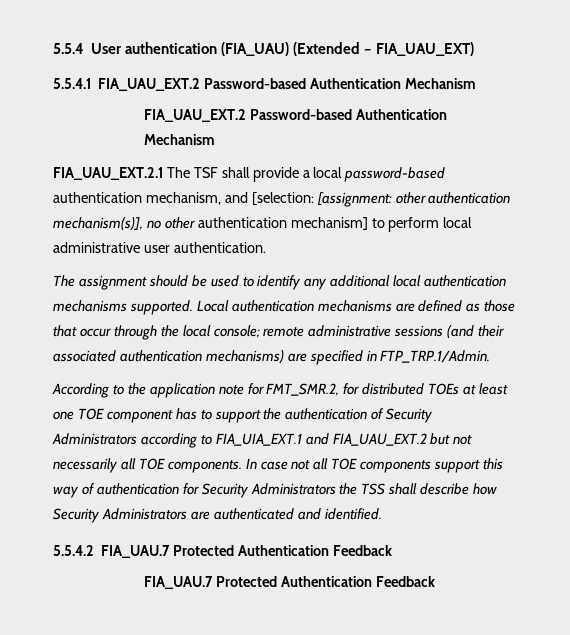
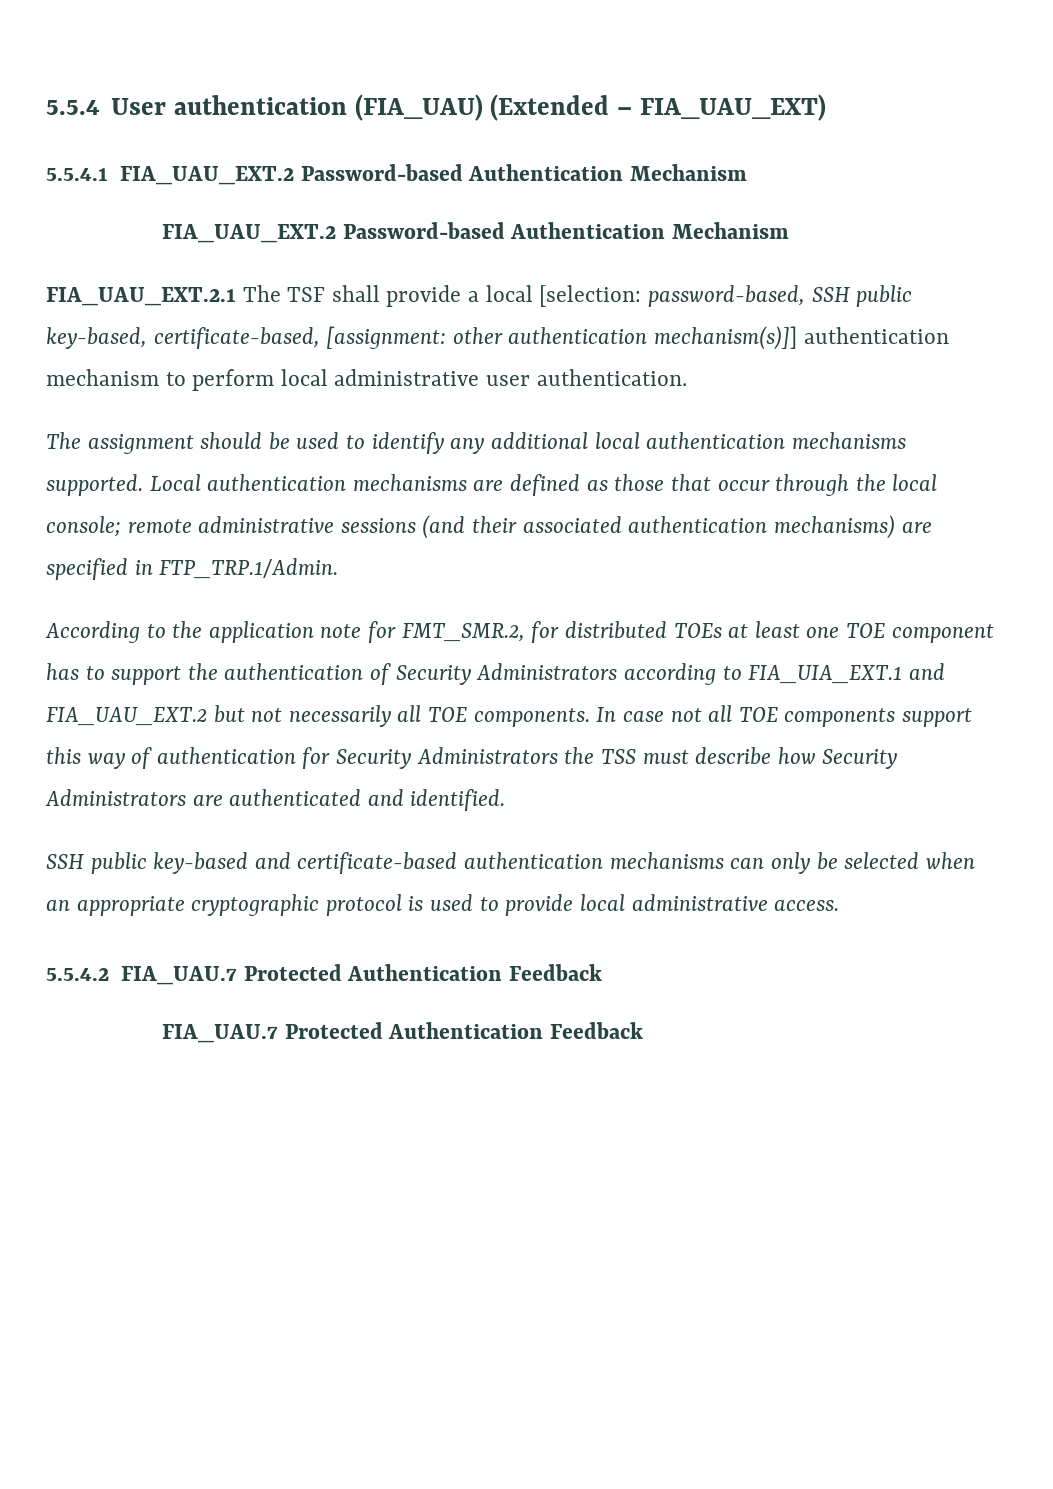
- FIA_UAU_EXT.2.1 The TSF shall provide a local password-based authentication mechanism, and [selection: [assignment: other authentication mechanism(s)], no other authentication mechanism] to perform local administrative user authentication.
+ FIA_UAU_EXT.2.1 The TSF shall provide a local [selection: password-based, SSH public key-based, certificate-based, [assignment: other authentication mechanism(s)]] authentication mechanism to perform local administrative user authentication.
- In case not all TOE components support this way of authentication for Security Administrators the TSS shall describe how Security Administrators are authenticated and identified.
+ In case not all TOE components support this way of authentication for Security Administrators the TSS must describe how Security Administrators are authenticated and identified.
+ SSH public key-based and certificate-based authentication mechanisms can only be selected when an appropriate cryptographic protocol is used to provide local administrative access.

